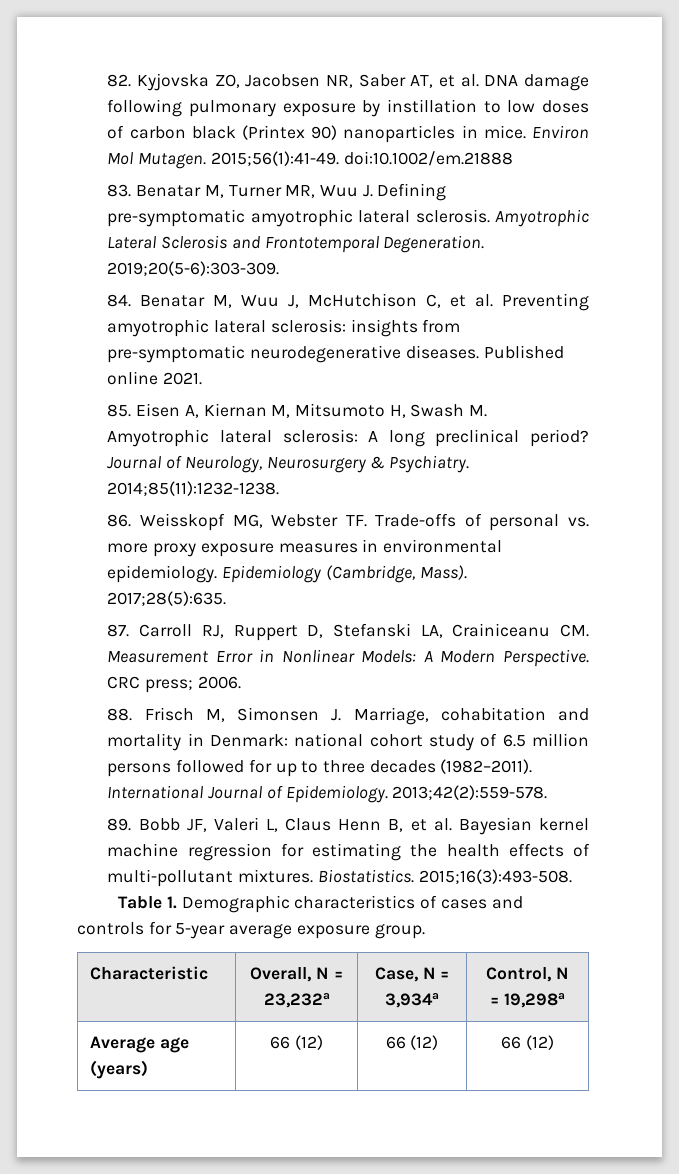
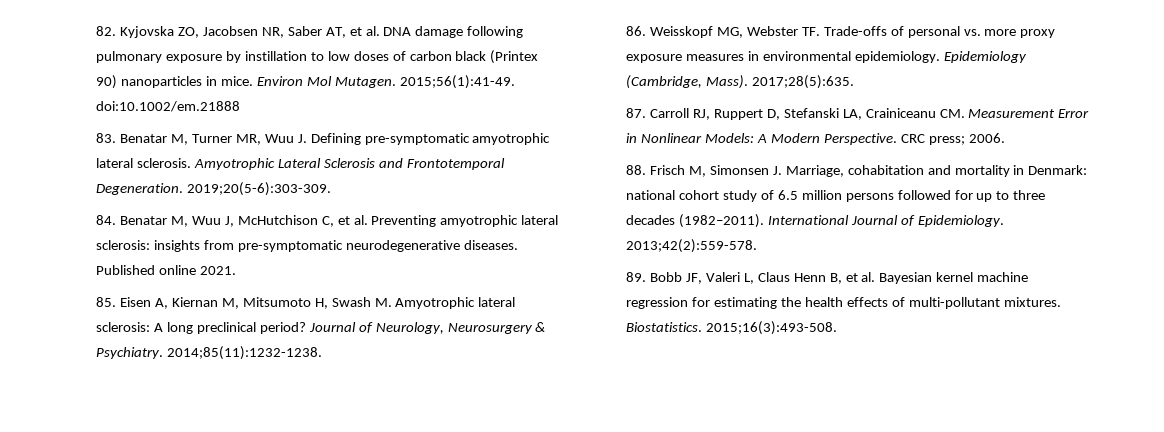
- Table 1. Demographic characteristics of cases and controls for 5-year average exposure group.
- Characteristic | Overall, N = 23,232a | Case, N = 3,934a | Control, N = 19,298a
- Average age (years) | 66 (12) | 66 (12) | 66 (12)

